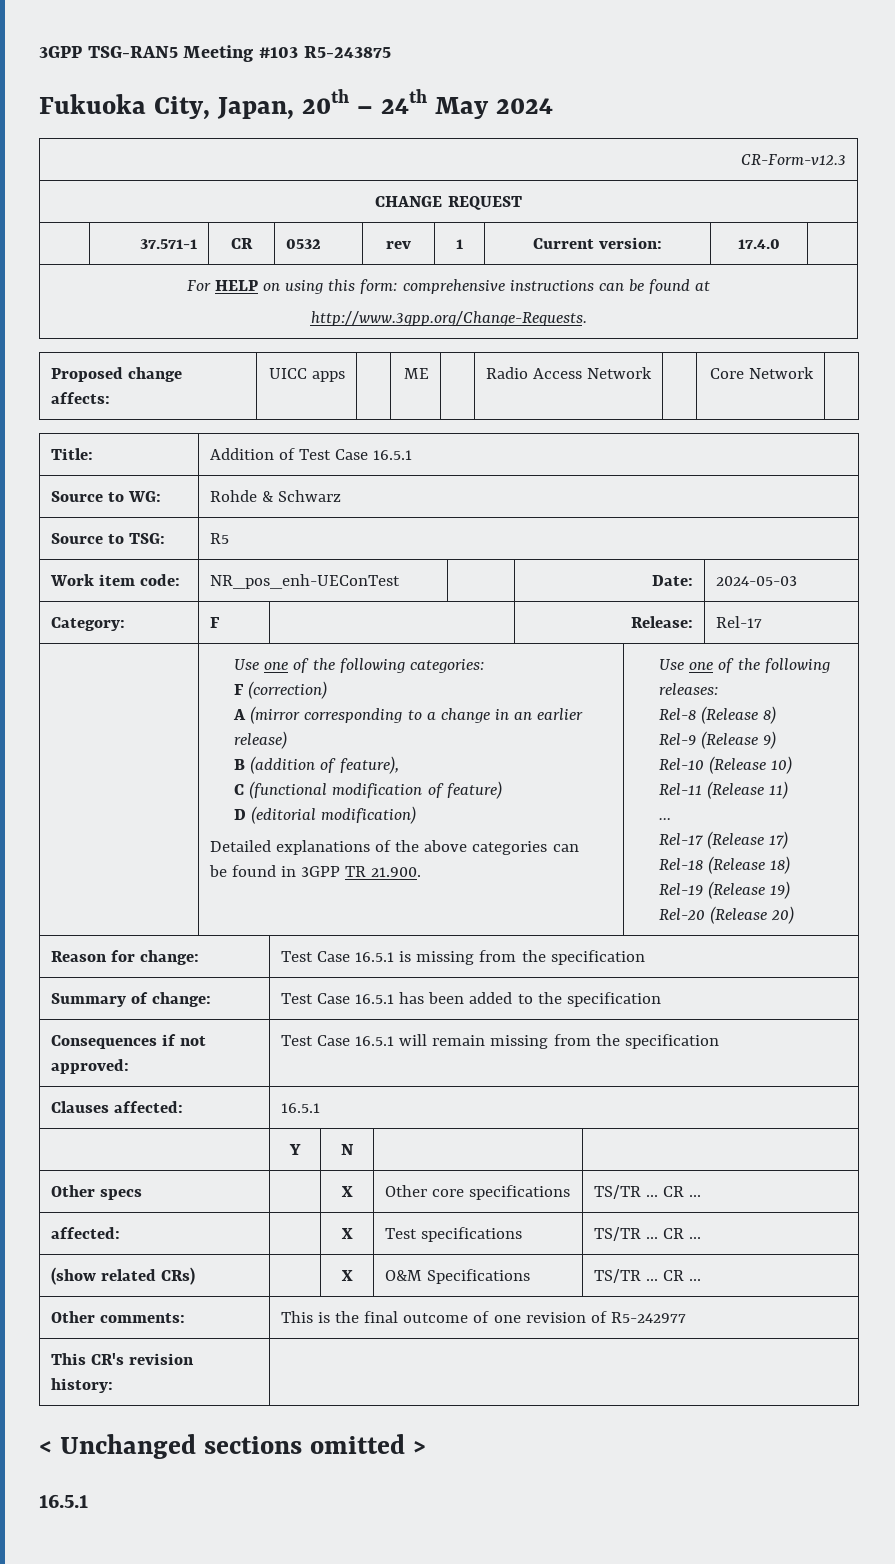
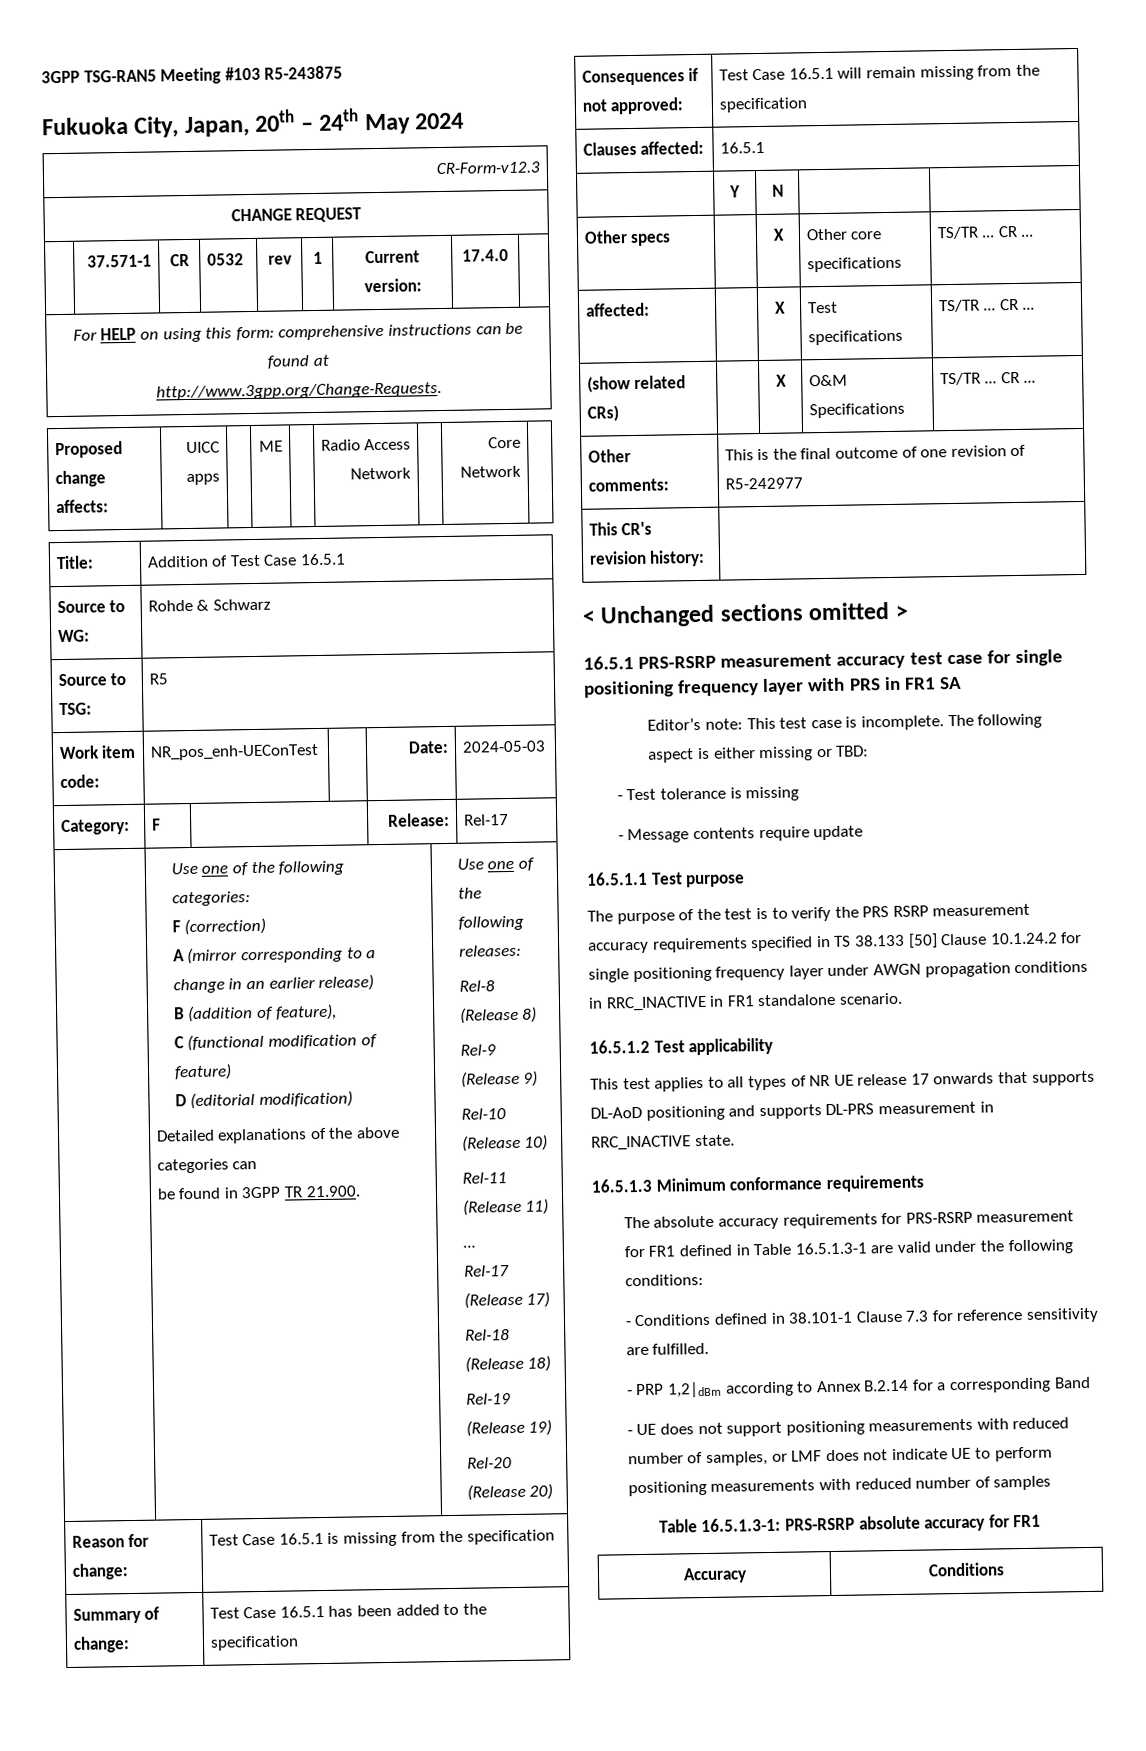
  < Unchanged sections omitted >
- 16.5.1
+ 16.5.1 PRS-RSRP measurement accuracy test case for single positioning frequency layer with PRS in FR1 SA
+ Editor’s note: This test case is incomplete. The following aspect is either missing or TBD:
+ - Test tolerance is missing
+ - Message contents require update
+ 16.5.1.1 Test purpose
+ The purpose of the test is to verify the PRS RSRP measurement accuracy requirements specified in TS 38.133 [50] Clause 10.1.24.2 for single positioning frequency layer under AWGN propagation conditions in RRC_INACTIVE in FR1 standalone scenario.
+ 16.5.1.2 Test applicability
+ This test applies to all types of NR UE release 17 onwards that supports DL-AoD positioning and supports DL-PRS measurement in RRC_INACTIVE state.
+ 16.5.1.3 Minimum conformance requirements
+ The absolute accuracy requirements for PRS-RSRP measurement for FR1 defined in Table 16.5.1.3-1 are valid under the following conditions:
+ - Conditions defined in 38.101-1 Clause 7.3 for reference sensitivity are fulfilled.
+ - PRP 1,2|dBm according to Annex B.2.14 for a corresponding Band
+ - UE does not support positioning measurements with reduced number of samples, or LMF does not indicate UE to perform positioning measurements with reduced number of samples
+ Table 16.5.1.3-1: PRS-RSRP absolute accuracy for FR1
+ Accuracy | Conditions

